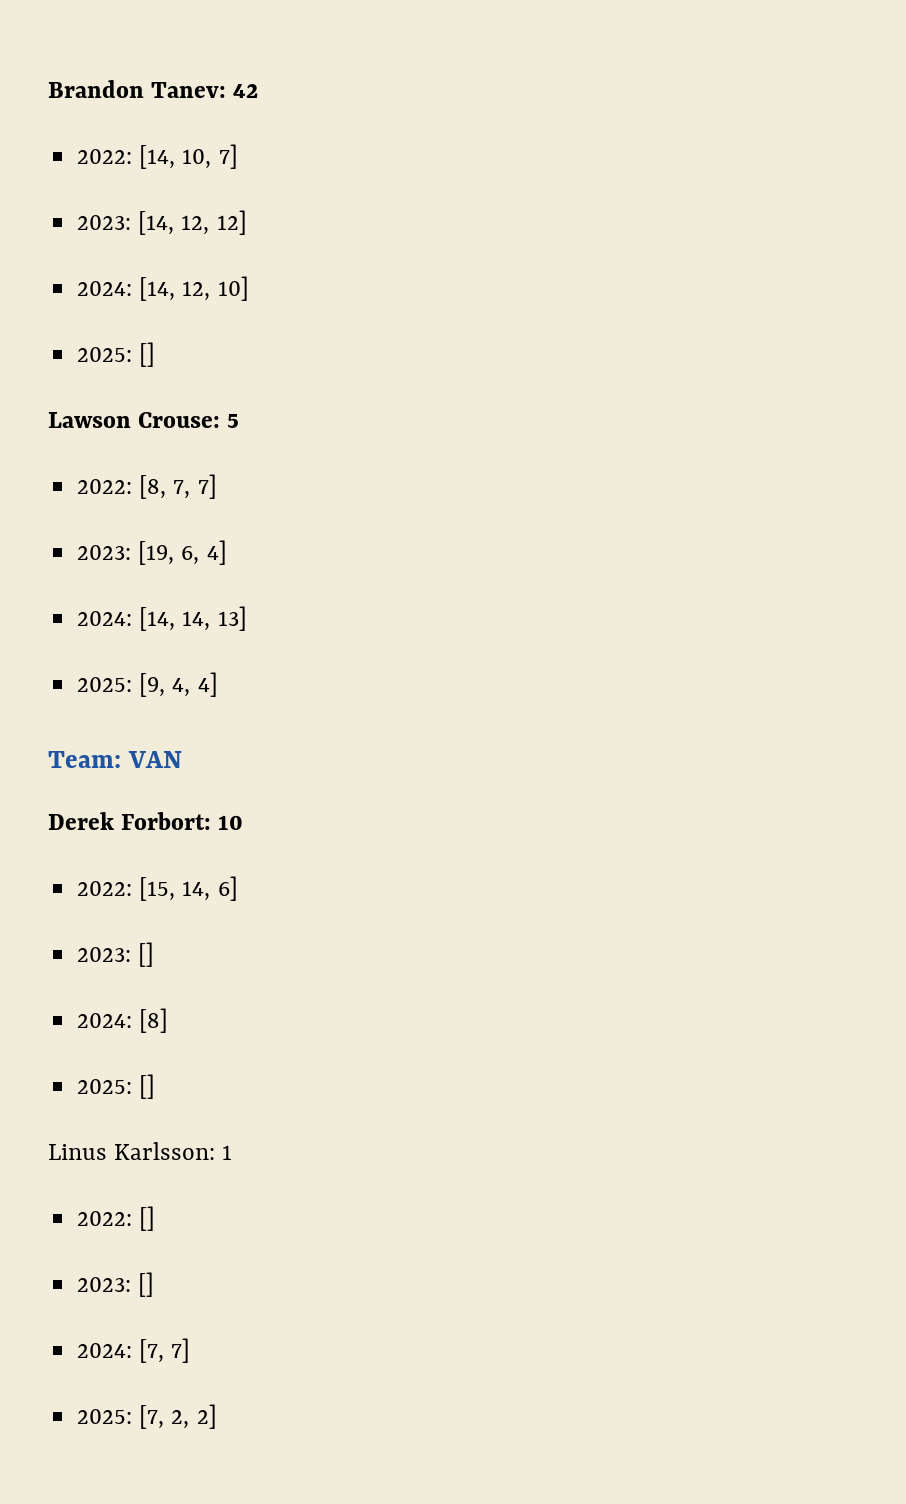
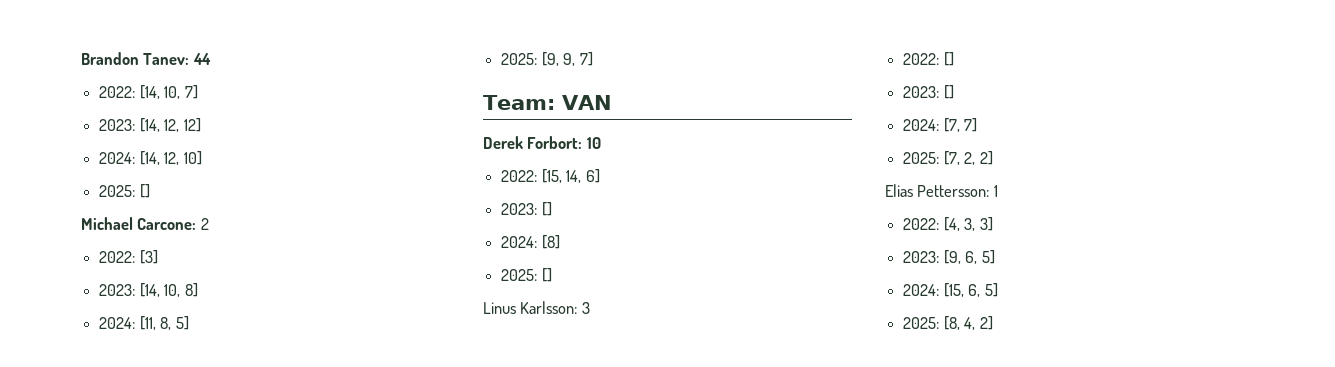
- Brandon Tanev: 42
+ Brandon Tanev: 44
- Lawson Crouse: 5
- 2022: [8, 7, 7]
- 2023: [19, 6, 4]
- 2024: [14, 14, 13]
+ Michael Carcone: 2
+ 2022: [3]
+ 2023: [14, 10, 8]
+ 2024: [11, 8, 5]
- 2025: [9, 4, 4]
+ 2025: [9, 9, 7]
- Linus Karlsson: 1
+ Linus Karlsson: 3
+ Elias Pettersson: 1
+ 2022: [4, 3, 3]
+ 2023: [9, 6, 5]
+ 2024: [15, 6, 5]
+ 2025: [8, 4, 2]

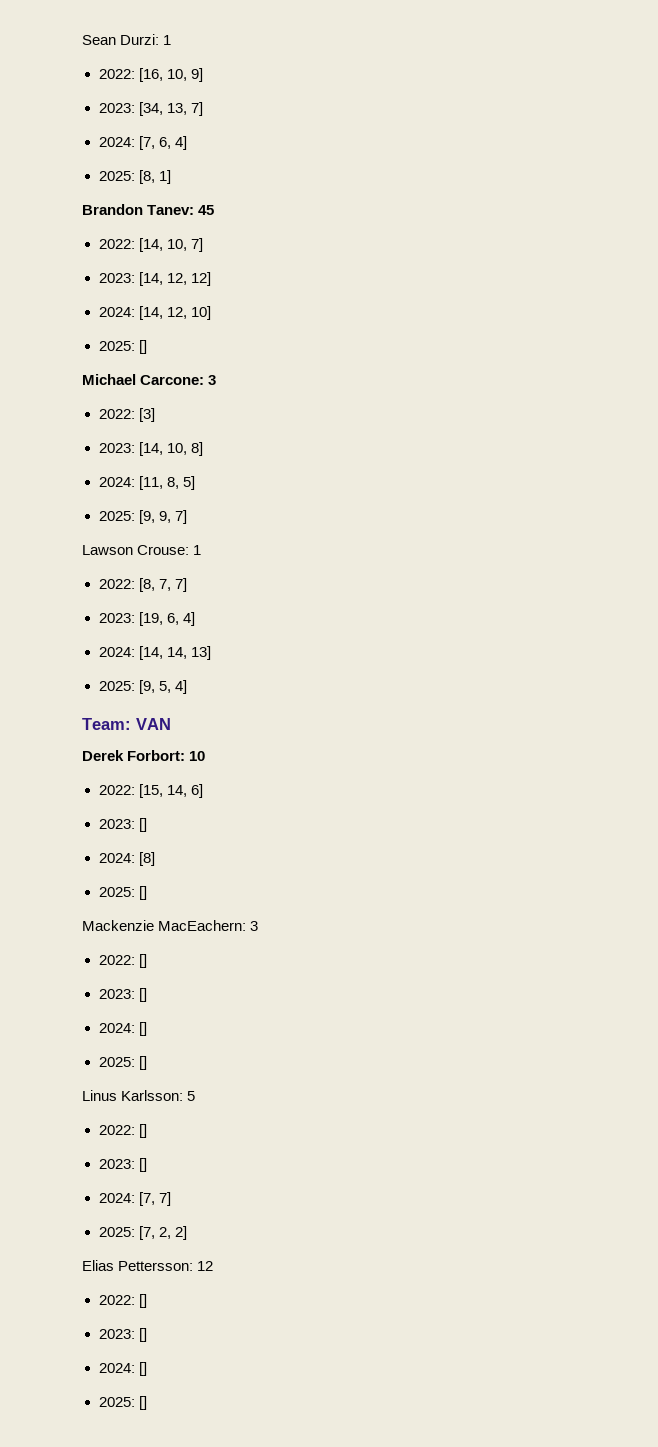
+ Sean Durzi: 1
+ 2022: [16, 10, 9]
+ 2023: [34, 13, 7]
+ 2024: [7, 6, 4]
+ 2025: [8, 1]
- Brandon Tanev: 44
+ Brandon Tanev: 45
- Michael Carcone: 2
+ Michael Carcone: 3
+ Lawson Crouse: 1
+ 2022: [8, 7, 7]
+ 2023: [19, 6, 4]
+ 2024: [14, 14, 13]
+ 2025: [9, 5, 4]
+ Mackenzie MacEachern: 3
+ 2022: []
+ 2023: []
+ 2024: []
+ 2025: []
- Linus Karlsson: 3
+ Linus Karlsson: 5
- Elias Pettersson: 1
- 2022: [4, 3, 3]
- 2023: [9, 6, 5]
- 2024: [15, 6, 5]
- 2025: [8, 4, 2]
+ Elias Pettersson: 12
+ 2022: []
+ 2023: []
+ 2024: []
+ 2025: []

